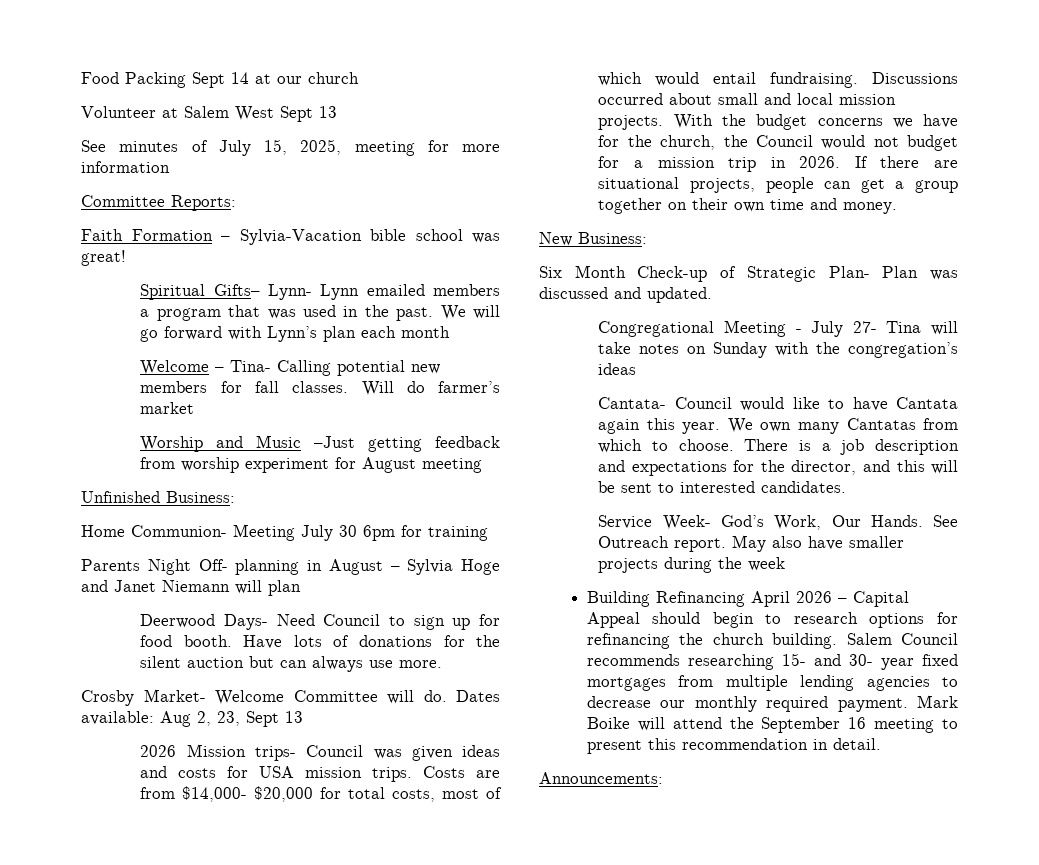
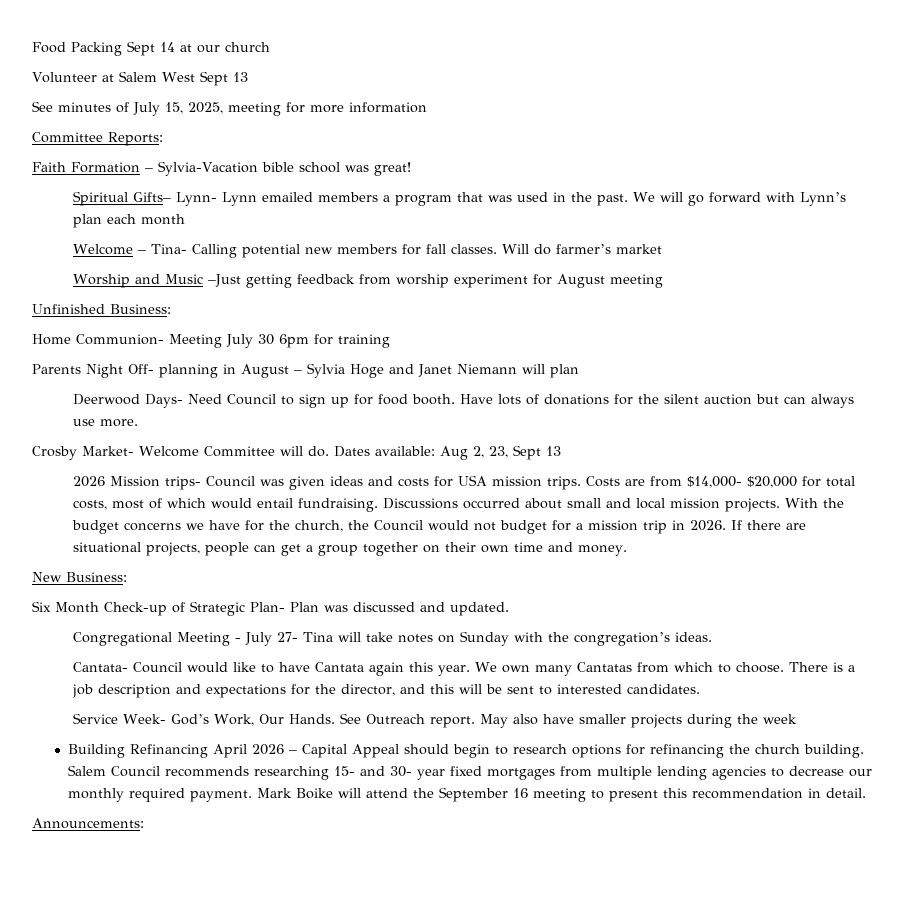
- Congregational Meeting - July 27- Tina will take notes on Sunday with the congregation’s ideas
+ Congregational Meeting - July 27- Tina will take notes on Sunday with the congregation’s ideas.

